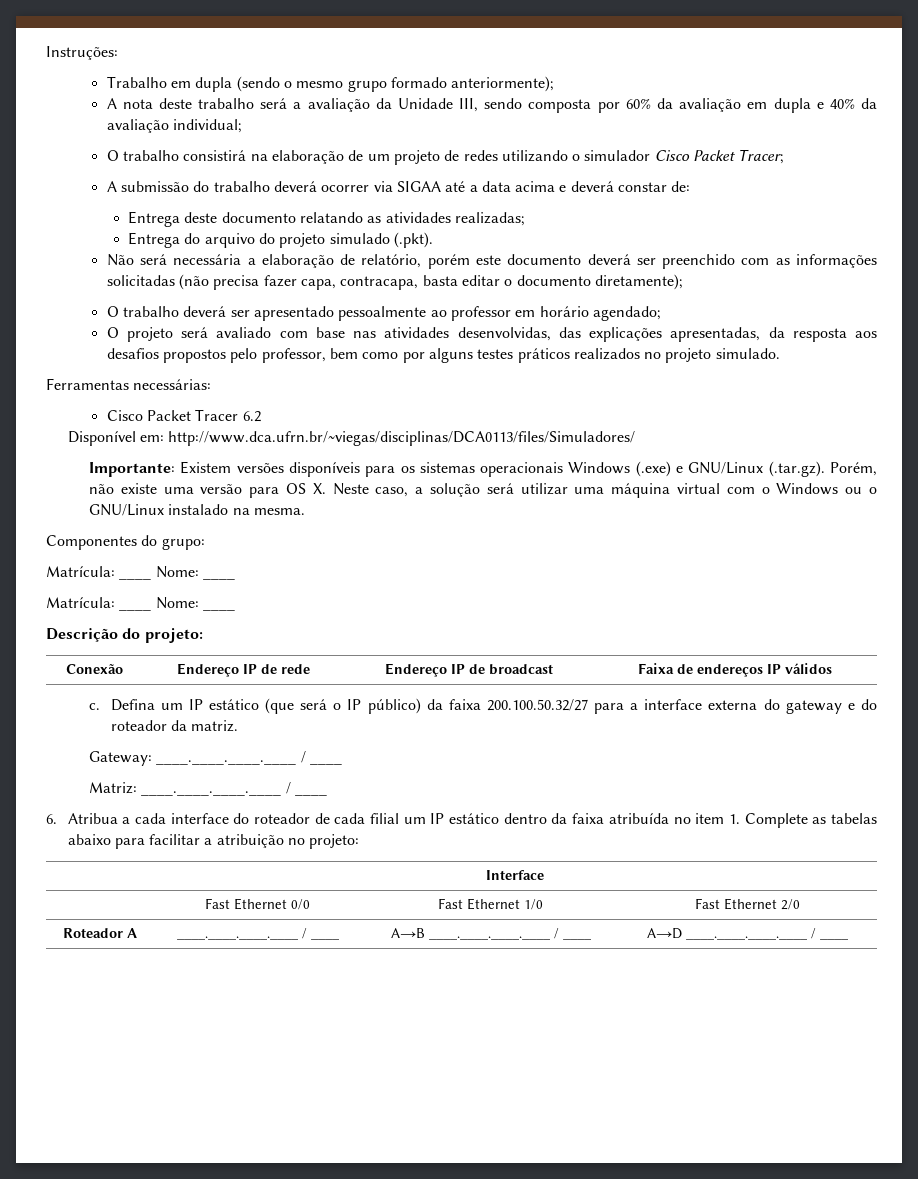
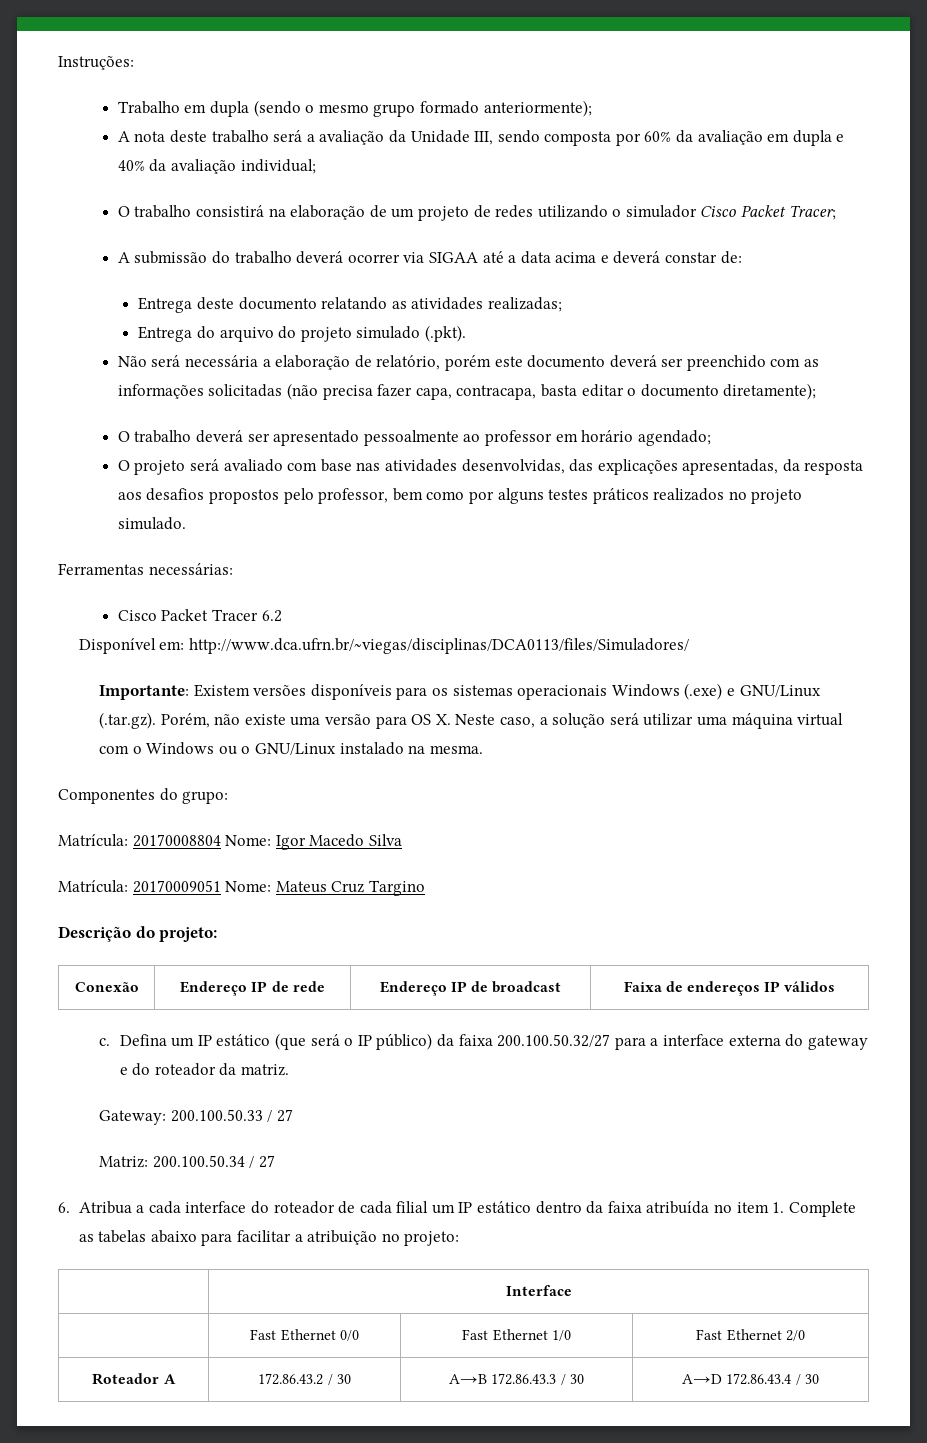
  Componentes do grupo:
- Matrícula: ____ Nome: ____
- Matrícula: ____ Nome: ____
+ Matrícula: 20170008804 Nome: Igor Macedo Silva
+ Matrícula: 20170009051 Nome: Mateus Cruz Targino
- Gateway: ____.____.____.____ / ____
- Matriz: ____.____.____.____ / ____
+ Gateway: 200.100.50.33 / 27
+ Matriz: 200.100.50.34 / 27
- Roteador A | ____.____.____.____ / ____ | A→B ____.____.____.____ / ____ | A→D ____.____.____.____ / ____
+ Roteador A | 172.86.43.2 / 30 | A→B 172.86.43.3 / 30 | A→D 172.86.43.4 / 30

